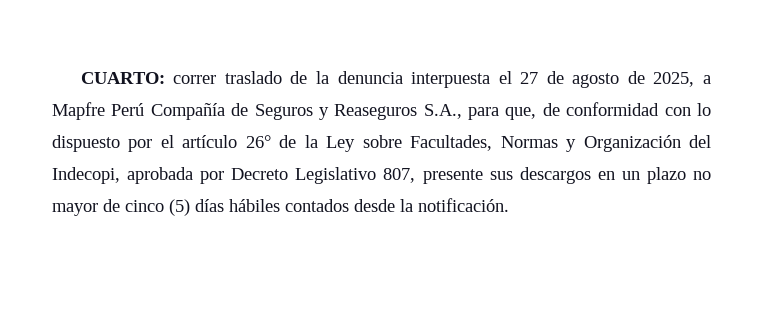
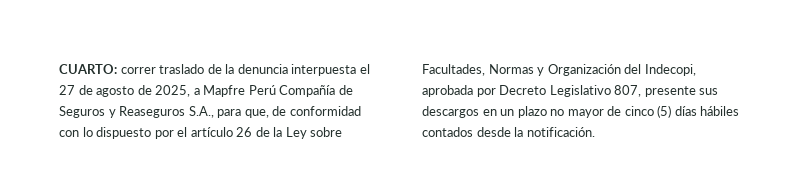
- correr traslado de la denuncia interpuesta el 27 de agosto de 2025, a Mapfre Perú Compañía de Seguros y Reaseguros S.A., para que, de conformidad con lo dispuesto por el artículo 26° de la Ley sobre Facultades, Normas y Organización del Indecopi, aprobada por Decreto Legislativo 807, presente sus descargos en un plazo no mayor de cinco (5) días hábiles contados desde la notificación.
+ correr traslado de la denuncia interpuesta el 27 de agosto de 2025, a Mapfre Perú Compañía de Seguros y Reaseguros S.A., para que, de conformidad con lo dispuesto por el artículo 26 de la Ley sobre Facultades, Normas y Organización del Indecopi, aprobada por Decreto Legislativo 807, presente sus descargos en un plazo no mayor de cinco (5) días hábiles contados desde la notificación.

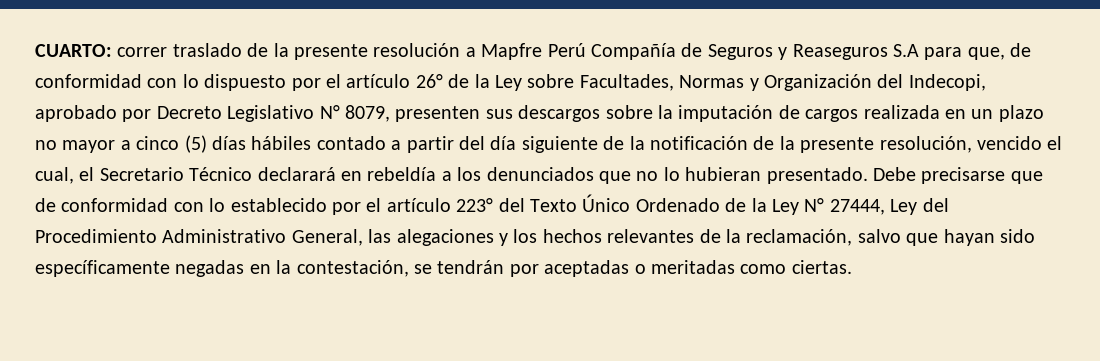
- CUARTO: correr traslado de la denuncia interpuesta el 27 de agosto de 2025, a Mapfre Perú Compañía de Seguros y Reaseguros S.A., para que, de conformidad con lo dispuesto por el artículo 26 de la Ley sobre Facultades, Normas y Organización del Indecopi, aprobada por Decreto Legislativo 807, presente sus descargos en un plazo no mayor de cinco (5) días hábiles contados desde la notificación.
+ CUARTO: correr traslado de la presente resolución a Mapfre Perú Compañía de Seguros y Reaseguros S.A para que, de conformidad con lo dispuesto por el artículo 26° de la Ley sobre Facultades, Normas y Organización del Indecopi, aprobado por Decreto Legislativo N° 8079, presenten sus descargos sobre la imputación de cargos realizada en un plazo no mayor a cinco (5) días hábiles contado a partir del día siguiente de la notificación de la presente resolución, vencido el cual, el Secretario Técnico declarará en rebeldía a los denunciados que no lo hubieran presentado. Debe precisarse que de conformidad con lo establecido por el artículo 223° del Texto Único Ordenado de la Ley N° 27444, Ley del Procedimiento Administrativo General, las alegaciones y los hechos relevantes de la reclamación, salvo que hayan sido específicamente negadas en la contestación, se tendrán por aceptadas o meritadas como ciertas.

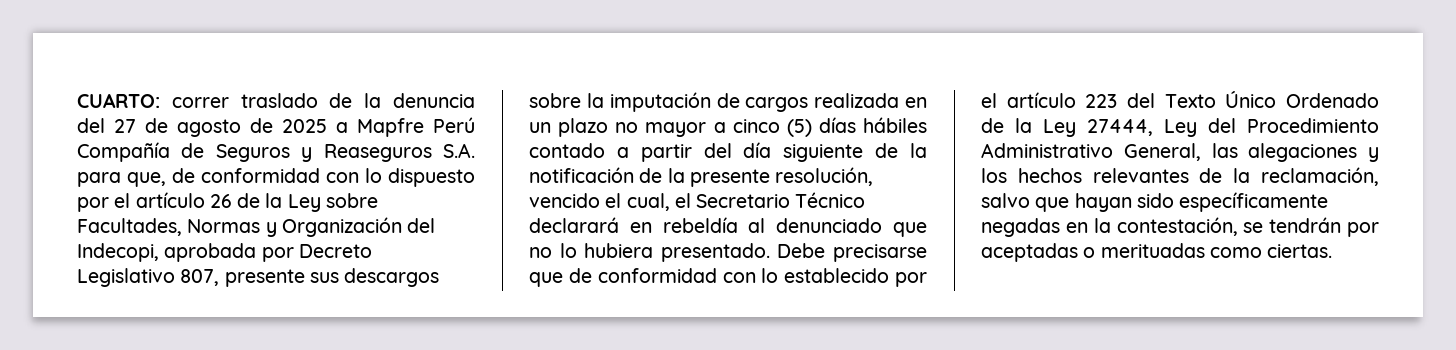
- correr traslado de la presente resolución a Mapfre Perú Compañía de Seguros y Reaseguros S.A para que, de conformidad con lo dispuesto por el artículo 26° de la Ley sobre Facultades, Normas y Organización del Indecopi, aprobado por Decreto Legislativo N° 8079, presenten sus descargos sobre la imputación de cargos realizada en un plazo no mayor a cinco (5) días hábiles contado a partir del día siguiente de la notificación de la presente resolución, vencido el cual, el Secretario Técnico declarará en rebeldía a los denunciados que no lo hubieran presentado.
+ correr traslado de la denuncia del 27 de agosto de 2025 a Mapfre Perú Compañía de Seguros y Reaseguros S.A. para que, de conformidad con lo dispuesto por el artículo 26 de la Ley sobre Facultades, Normas y Organización del Indecopi, aprobada por Decreto Legislativo 807, presente sus descargos sobre la imputación de cargos realizada en un plazo no mayor a cinco (5) días hábiles contado a partir del día siguiente de la notificación de la presente resolución, vencido el cual, el Secretario Técnico declarará en rebeldía al denunciado que no lo hubiera presentado.
- Debe precisarse que de conformidad con lo establecido por el artículo 223° del Texto Único Ordenado de la Ley N° 27444, Ley del Procedimiento Administrativo General, las alegaciones y los hechos relevantes de la reclamación, salvo que hayan sido específicamente negadas en la contestación, se tendrán por aceptadas o meritadas como ciertas.
+ Debe precisarse que de conformidad con lo establecido por el artículo 223 del Texto Único Ordenado de la Ley 27444, Ley del Procedimiento Administrativo General, las alegaciones y los hechos relevantes de la reclamación, salvo que hayan sido específicamente negadas en la contestación, se tendrán por aceptadas o merituadas como ciertas.

